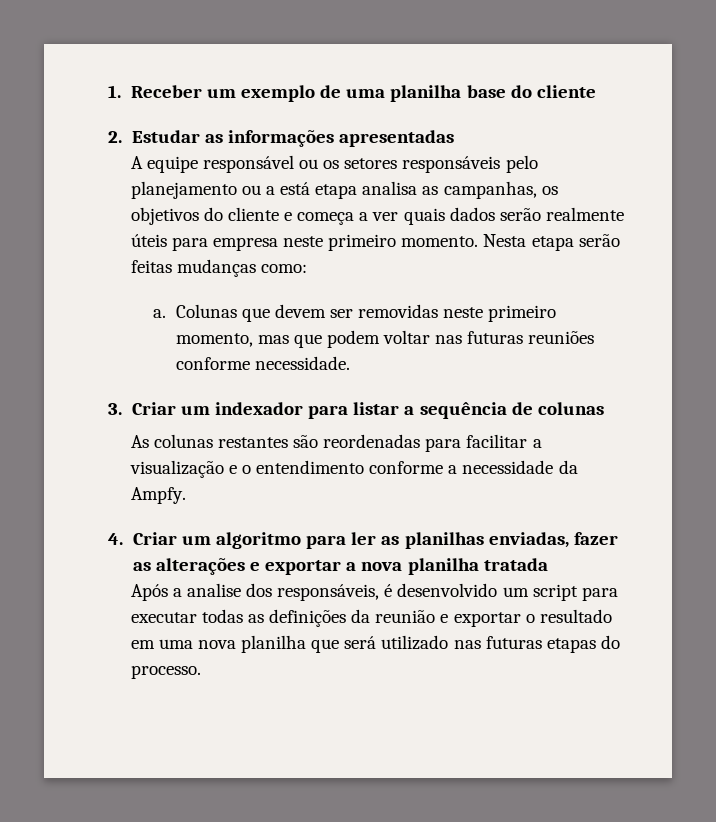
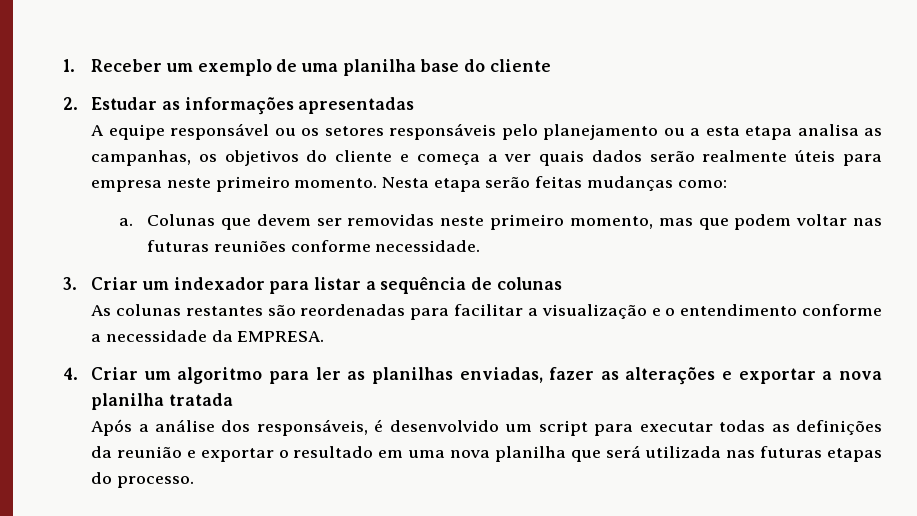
- A equipe responsável ou os setores responsáveis pelo planejamento ou a está etapa analisa as campanhas, os objetivos do cliente e começa a ver quais dados serão realmente úteis para empresa neste primeiro momento.
+ A equipe responsável ou os setores responsáveis pelo planejamento ou a esta etapa analisa as campanhas, os objetivos do cliente e começa a ver quais dados serão realmente úteis para empresa neste primeiro momento.
- As colunas restantes são reordenadas para facilitar a visualização e o entendimento conforme a necessidade da Ampfy.
+ As colunas restantes são reordenadas para facilitar a visualização e o entendimento conforme a necessidade da EMPRESA.
- Após a analise dos responsáveis, é desenvolvido um script para executar todas as definições da reunião e exportar o resultado em uma nova planilha que será utilizado nas futuras etapas do processo.
+ Após a análise dos responsáveis, é desenvolvido um script para executar todas as definições da reunião e exportar o resultado em uma nova planilha que será utilizada nas futuras etapas do processo.

